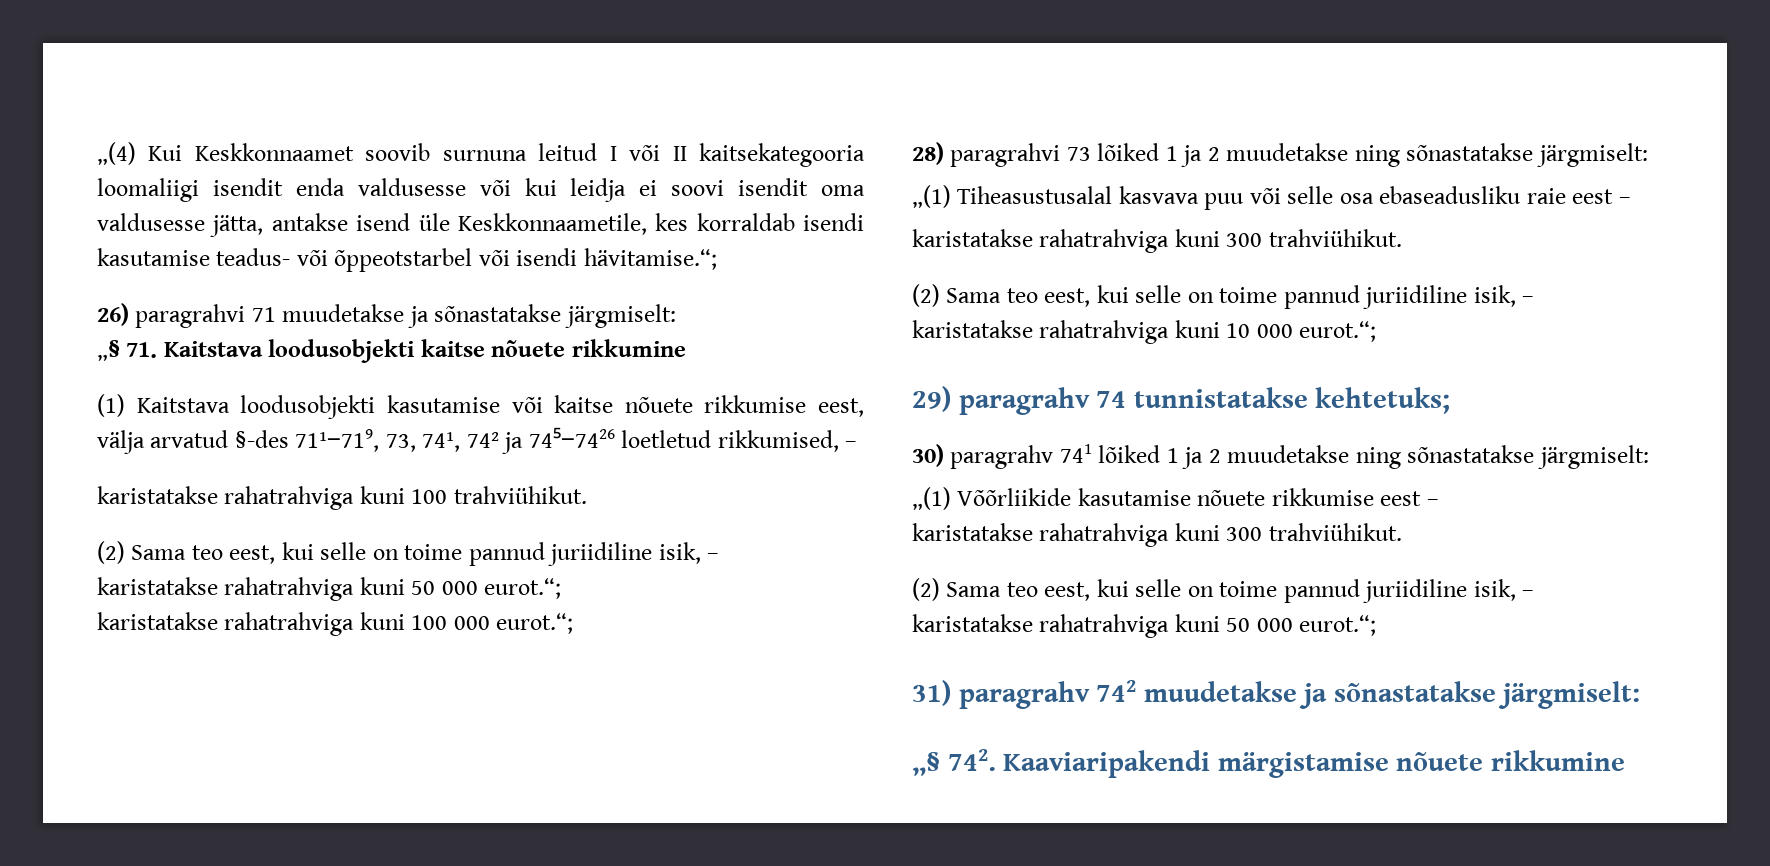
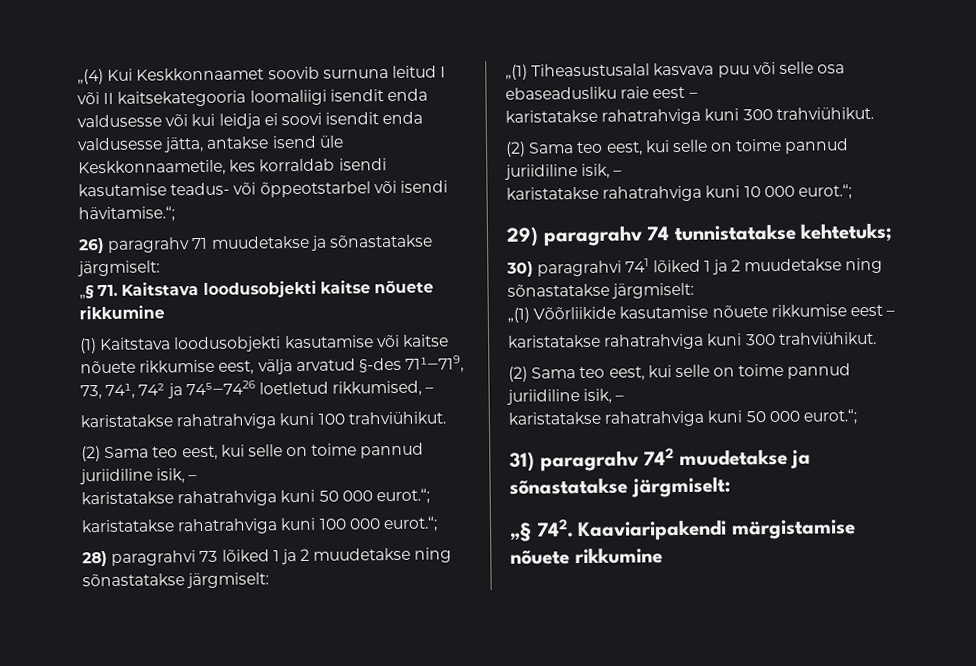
- „(4) Kui Keskkonnaamet soovib surnuna leitud I või II kaitsekategooria loomaliigi isendit enda valdusesse või kui leidja ei soovi isendit oma valdusesse jätta, antakse isend üle Keskkonnaametile, kes korraldab isendi kasutamise teadus- või õppeotstarbel või isendi hävitamise.“;
+ „(4) Kui Keskkonnaamet soovib surnuna leitud I või II kaitsekategooria loomaliigi isendit enda valdusesse või kui leidja ei soovi isendit enda valdusesse jätta, antakse isend üle Keskkonnaametile, kes korraldab isendi kasutamise teadus- või õppeotstarbel või isendi hävitamise.“;
- 26) paragrahvi 71 muudetakse ja sõnastatakse järgmiselt:
+ 26) paragrahv 71 muudetakse ja sõnastatakse järgmiselt:
- 30) paragrahv 741 lõiked 1 ja 2 muudetakse ning sõnastatakse järgmiselt:
+ 30) paragrahvi 741 lõiked 1 ja 2 muudetakse ning sõnastatakse järgmiselt:

